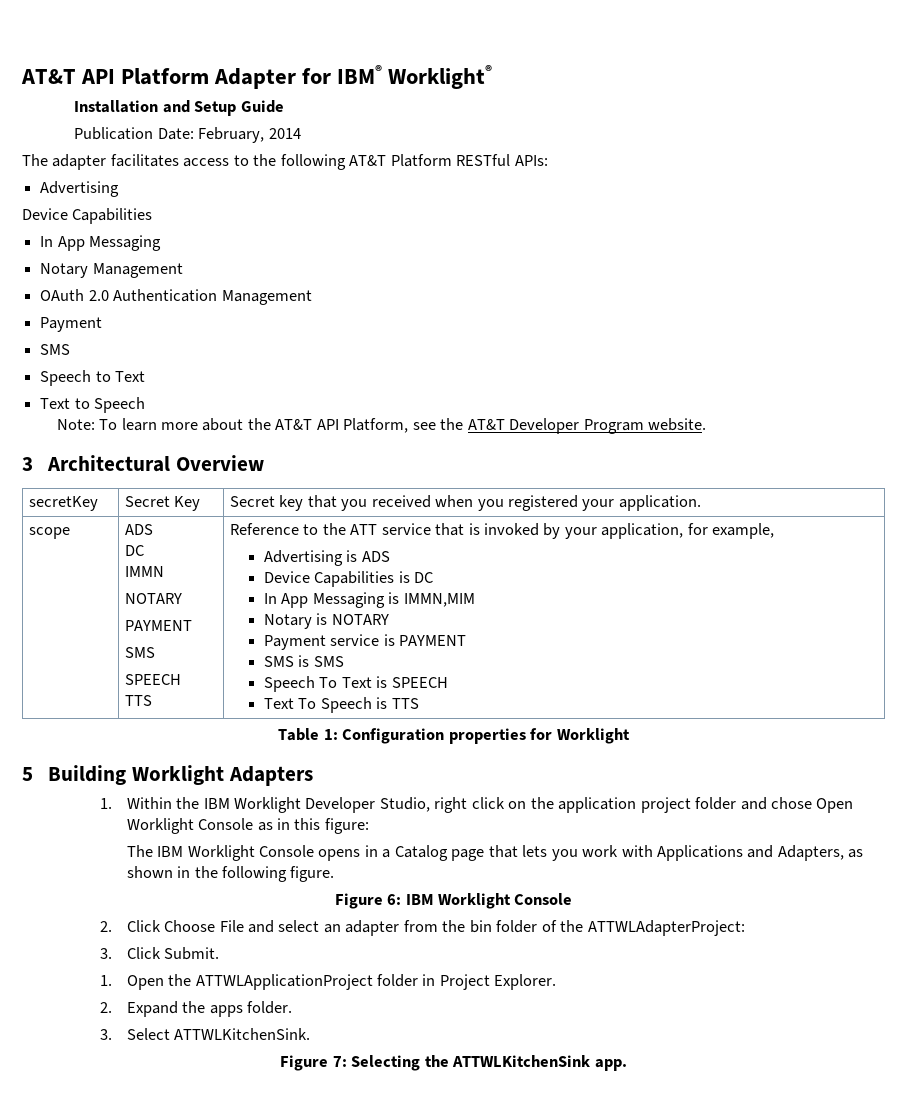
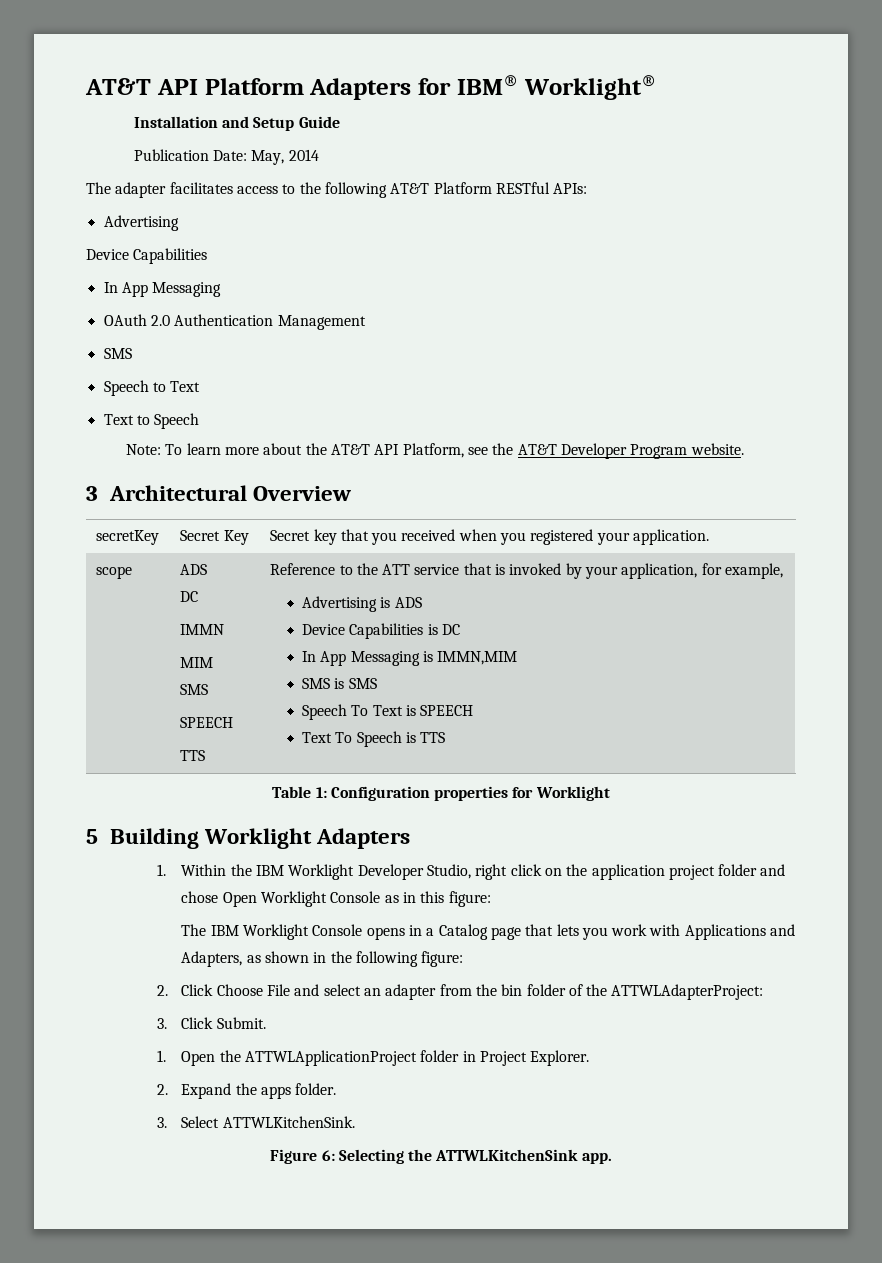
- AT&T API Platform Adapter for IBM® Worklight®
+ AT&T API Platform Adapters for IBM® Worklight®
- Publication Date: February, 2014
+ Publication Date: May, 2014
- Notary Management
  OAuth 2.0 Authentication Management
- Payment
  IMMN
- NOTARY
- PAYMENT
+ MIM
- Notary is NOTARY
- Payment service is PAYMENT
- The IBM Worklight Console opens in a Catalog page that lets you work with Applications and Adapters, as shown in the following figure.
- Figure 6: IBM Worklight Console
+ The IBM Worklight Console opens in a Catalog page that lets you work with Applications and Adapters, as shown in the following figure:
- Figure 7: Selecting the ATTWLKitchenSink app.
+ Figure 6: Selecting the ATTWLKitchenSink app.

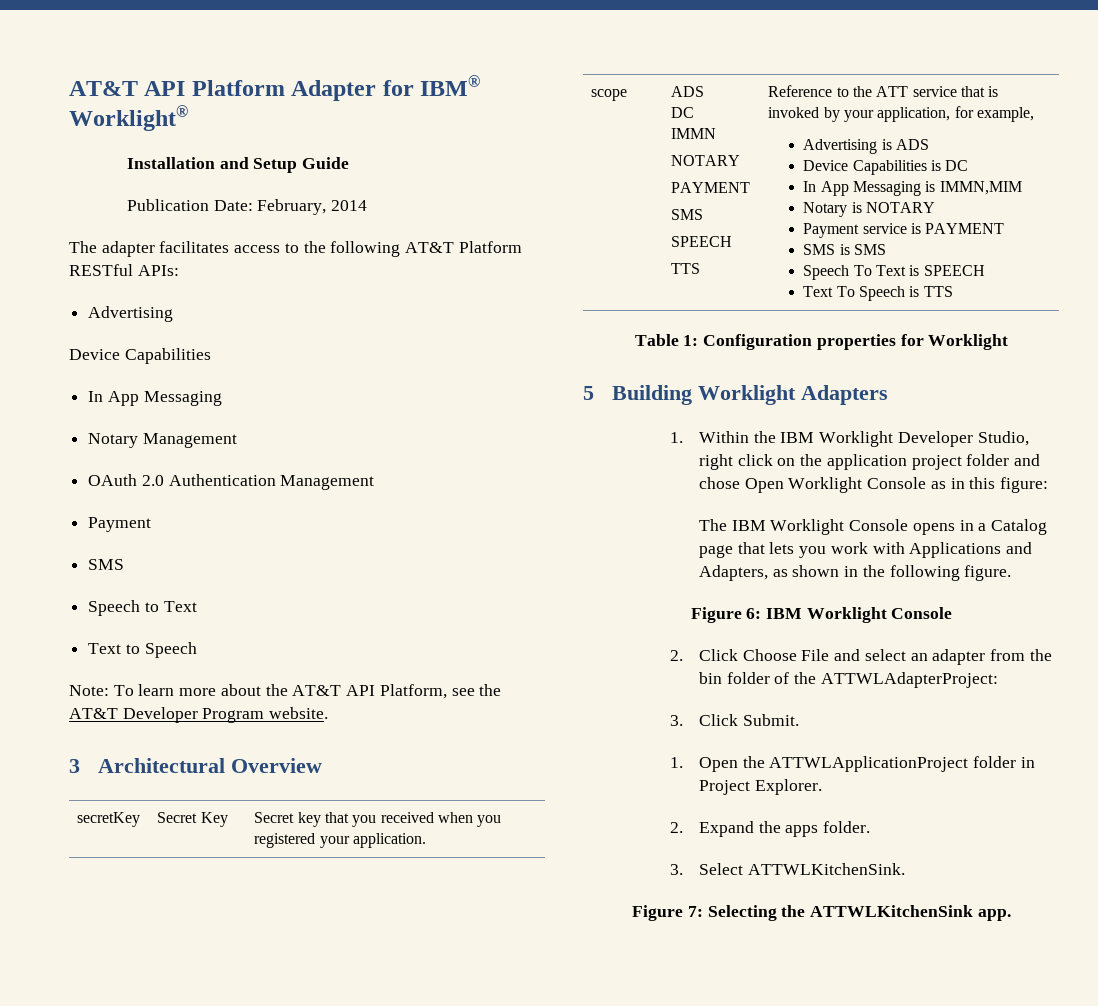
- AT&T API Platform Adapters for IBM® Worklight®
+ AT&T API Platform Adapter for IBM® Worklight®
- Publication Date: May, 2014
+ Publication Date: February, 2014
+ Notary Management
  OAuth 2.0 Authentication Management
+ Payment
  IMMN
- MIM
+ NOTARY
+ PAYMENT
+ Notary is NOTARY
+ Payment service is PAYMENT
- The IBM Worklight Console opens in a Catalog page that lets you work with Applications and Adapters, as shown in the following figure:
+ The IBM Worklight Console opens in a Catalog page that lets you work with Applications and Adapters, as shown in the following figure.
+ Figure 6: IBM Worklight Console
- Figure 6: Selecting the ATTWLKitchenSink app.
+ Figure 7: Selecting the ATTWLKitchenSink app.

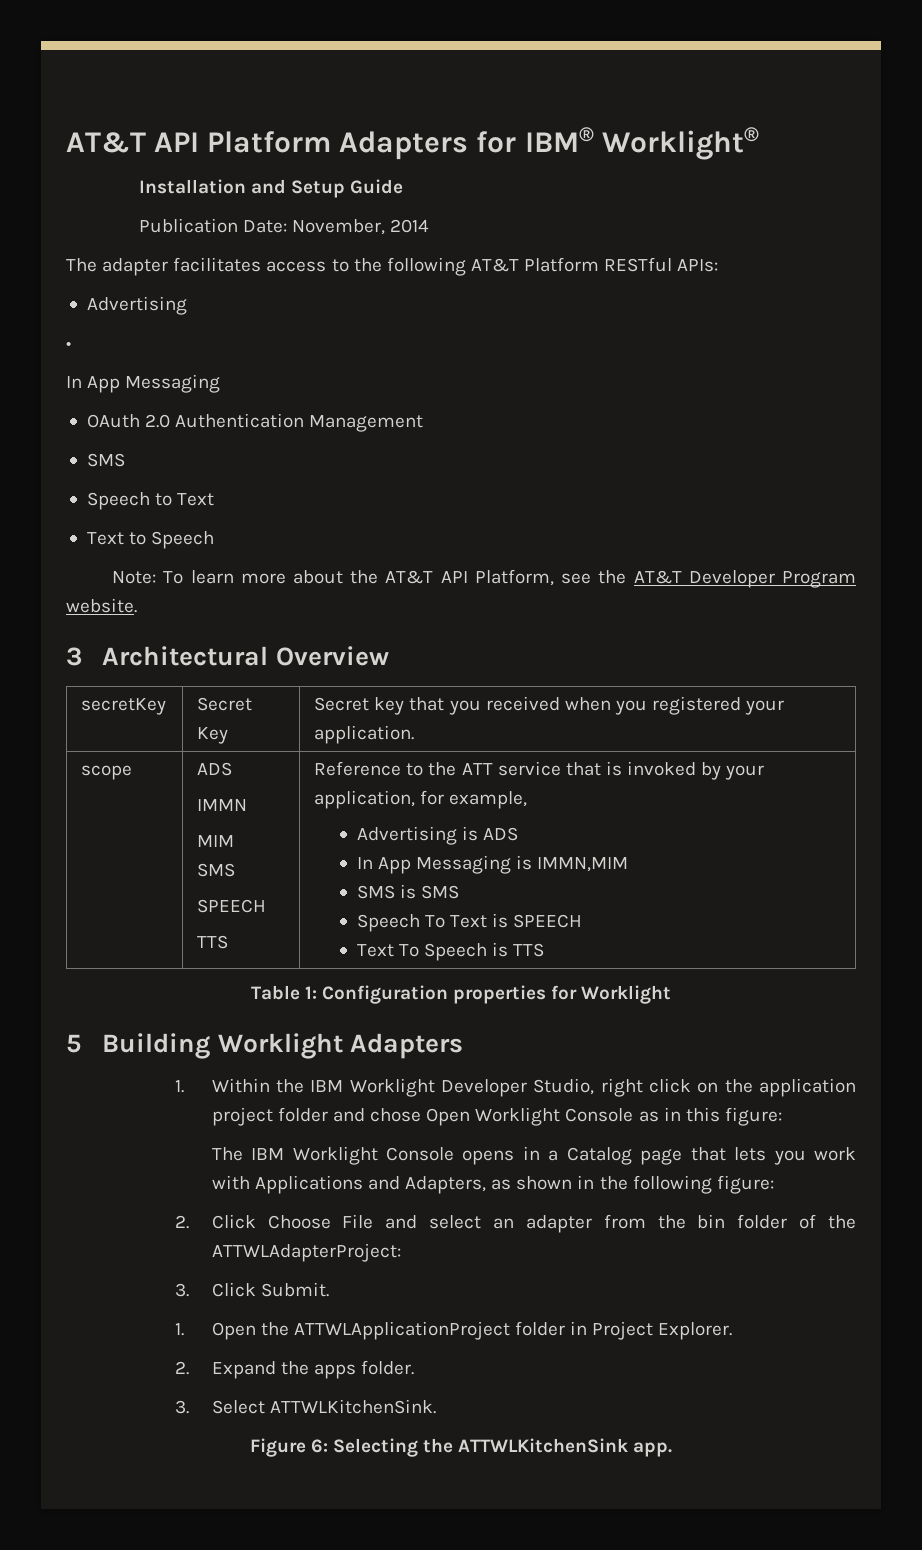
- AT&T API Platform Adapter for IBM® Worklight®
+ AT&T API Platform Adapters for IBM® Worklight®
- Publication Date: February, 2014
+ Publication Date: November, 2014
  The adapter facilitates access to the following AT&T Platform RESTful APIs:
  Advertising
- Device Capabilities
+ •
  In App Messaging
- Notary Management
  OAuth 2.0 Authentication Management
- Payment
  scope | ADS
- DC
  IMMN
- NOTARY
- PAYMENT
+ MIM
- Device Capabilities is DC
- Notary is NOTARY
- Payment service is PAYMENT
- The IBM Worklight Console opens in a Catalog page that lets you work with Applications and Adapters, as shown in the following figure.
- Figure 6: IBM Worklight Console
+ The IBM Worklight Console opens in a Catalog page that lets you work with Applications and Adapters, as shown in the following figure:
- Figure 7: Selecting the ATTWLKitchenSink app.
+ Figure 6: Selecting the ATTWLKitchenSink app.

